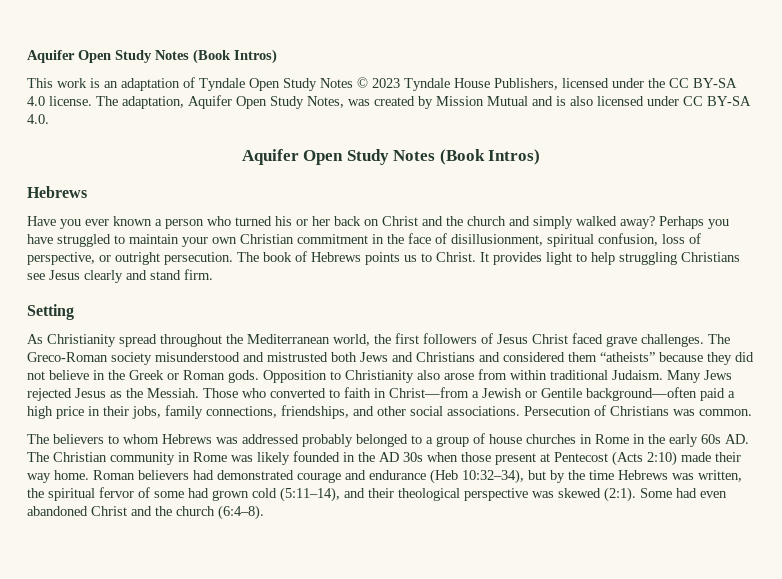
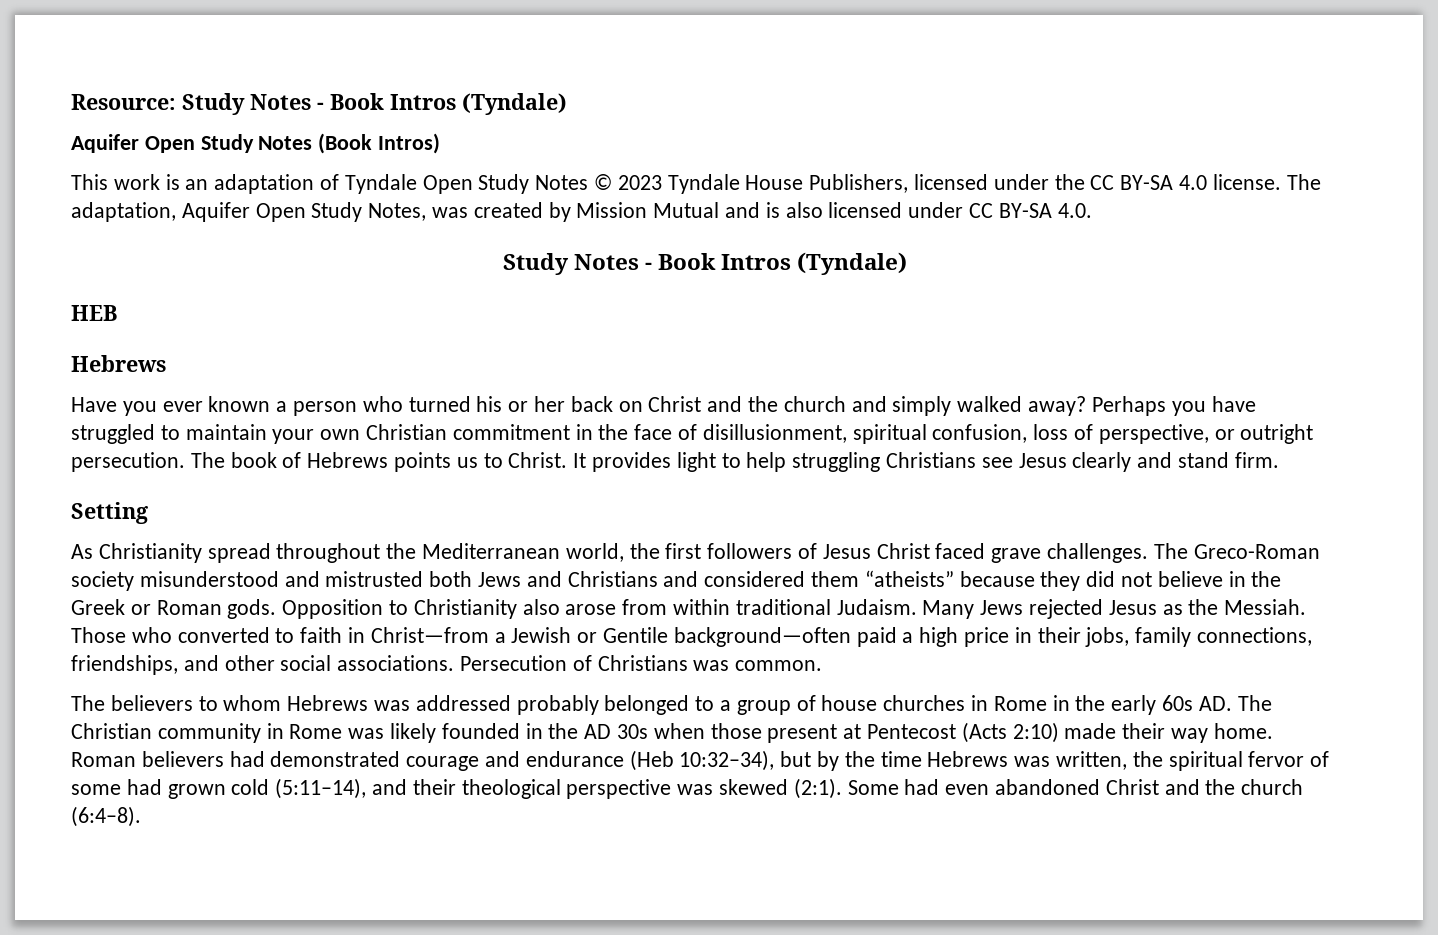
+ Resource: Study Notes - Book Intros (Tyndale)
  The adaptation, Aquifer Open Study Notes, was created by Mission Mutual and is also licensed under CC BY-SA 4.0.
- Aquifer Open Study Notes (Book Intros)
+ Study Notes - Book Intros (Tyndale)
+ HEB

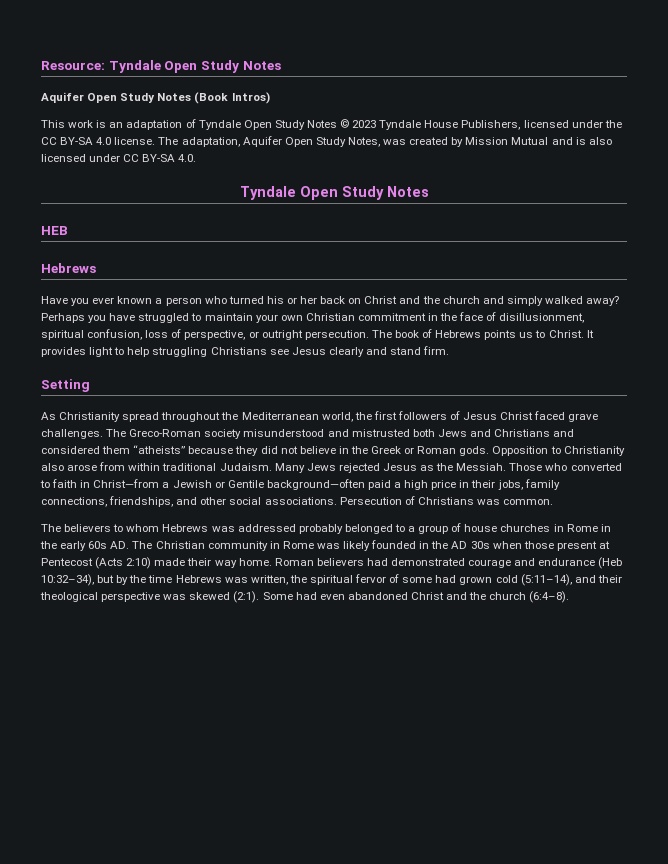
- Resource: Study Notes - Book Intros (Tyndale)
+ Resource: Tyndale Open Study Notes
  The adaptation, Aquifer Open Study Notes, was created by Mission Mutual and is also licensed under CC BY-SA 4.0.
- Study Notes - Book Intros (Tyndale)
+ Tyndale Open Study Notes

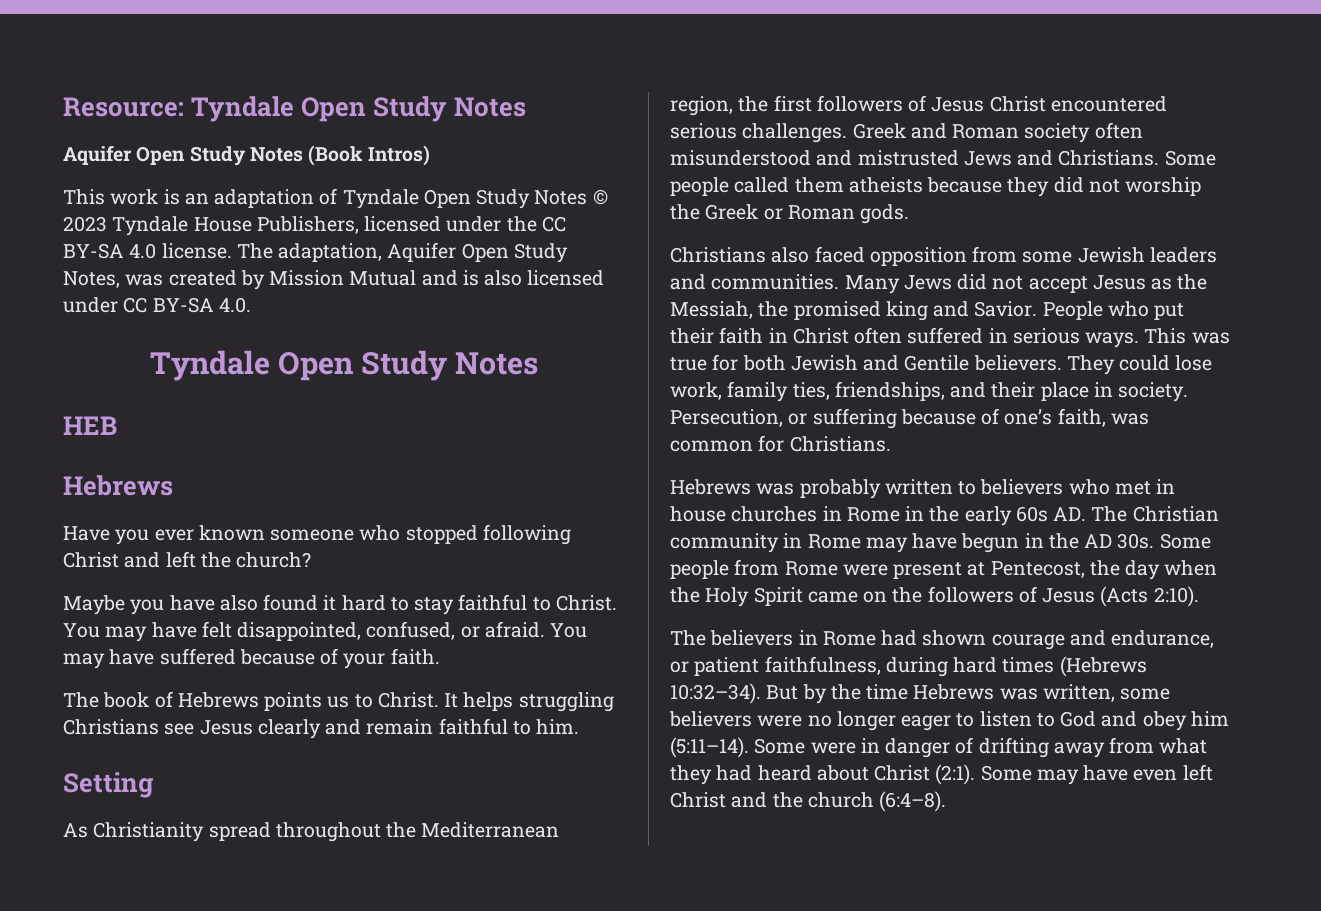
- Have you ever known a person who turned his or her back on Christ and the church and simply walked away? Perhaps you have struggled to maintain your own Christian commitment in the face of disillusionment, spiritual confusion, loss of perspective, or outright persecution. The book of Hebrews points us to Christ.
+ Have you ever known someone who stopped following Christ and left the church?
+ Maybe you have also found it hard to stay faithful to Christ. You may have felt disappointed, confused, or afraid. You may have suffered because of your faith.
+ The book of Hebrews points us to Christ.
- It provides light to help struggling Christians see Jesus clearly and stand firm.
+ It helps struggling Christians see Jesus clearly and remain faithful to him.
- As Christianity spread throughout the Mediterranean world, the first followers of Jesus Christ faced grave challenges. The Greco-Roman society misunderstood and mistrusted both Jews and Christians and considered them “atheists” because they did not believe in the Greek or Roman gods. Opposition to Christianity also arose from within traditional Judaism. Many Jews rejected Jesus as the Messiah. Those who converted to faith in Christ—from a Jewish or Gentile background—often paid a high price in their jobs, family connections, friendships, and other social associations. Persecution of Christians was common.
- The believers to whom Hebrews was addressed probably belonged to a group of house churches in Rome in the early 60s AD. The Christian community in Rome was likely founded in the AD 30s when those present at Pentecost (Acts 2:10) made their way home. Roman believers had demonstrated courage and endurance (Heb 10:32–34), but by the time Hebrews was written, the spiritual fervor of some had grown cold (5:11–14), and their theological perspective was skewed (2:1). Some had even abandoned Christ and the church (6:4–8).
+ As Christianity spread throughout the Mediterranean region, the first followers of Jesus Christ encountered serious challenges. Greek and Roman society often misunderstood and mistrusted Jews and Christians. Some people called them atheists because they did not worship the Greek or Roman gods.
+ Christians also faced opposition from some Jewish leaders and communities. Many Jews did not accept Jesus as the Messiah, the promised king and Savior. People who put their faith in Christ often suffered in serious ways. This was true for both Jewish and Gentile believers. They could lose work, family ties, friendships, and their place in society. Persecution, or suffering because of one’s faith, was common for Christians.
+ Hebrews was probably written to believers who met in house churches in Rome in the early 60s AD. The Christian community in Rome may have begun in the AD 30s. Some people from Rome were present at Pentecost, the day when the Holy Spirit came on the followers of Jesus (Acts 2:10).
+ The believers in Rome had shown courage and endurance, or patient faithfulness, during hard times (Hebrews 10:32–34). But by the time Hebrews was written, some believers were no longer eager to listen to God and obey him (5:11–14). Some were in danger of drifting away from what they had heard about Christ (2:1). Some may have even left Christ and the church (6:4–8).

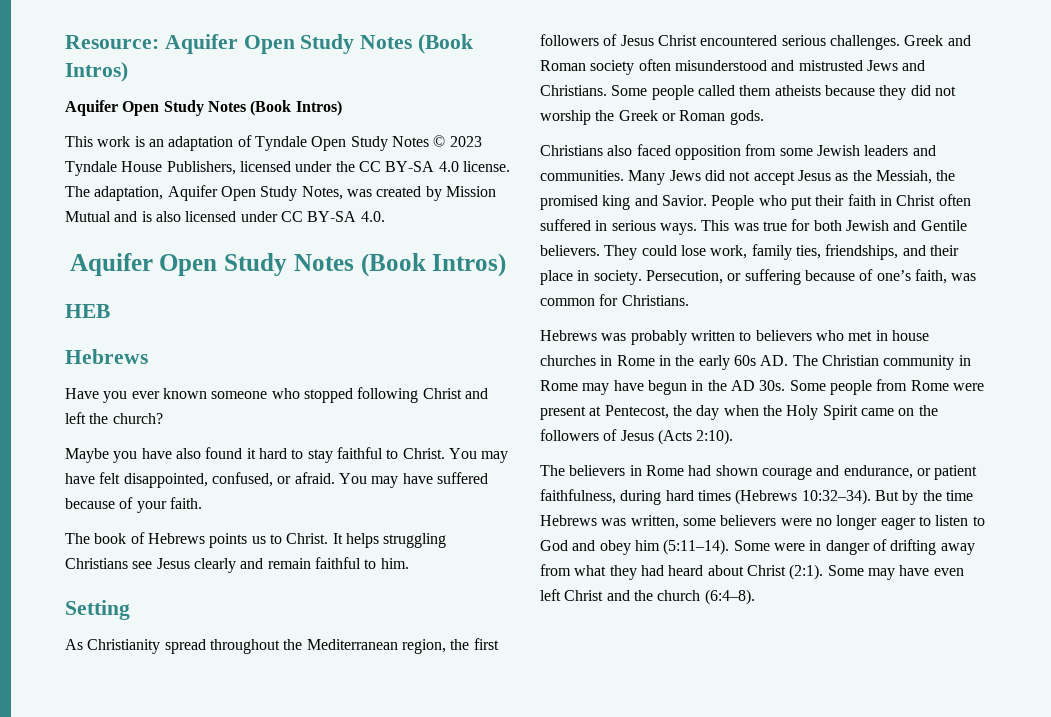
- Resource: Tyndale Open Study Notes
+ Resource: Aquifer Open Study Notes (Book Intros)
  The adaptation, Aquifer Open Study Notes, was created by Mission Mutual and is also licensed under CC BY-SA 4.0.
- Tyndale Open Study Notes
+ Aquifer Open Study Notes (Book Intros)

